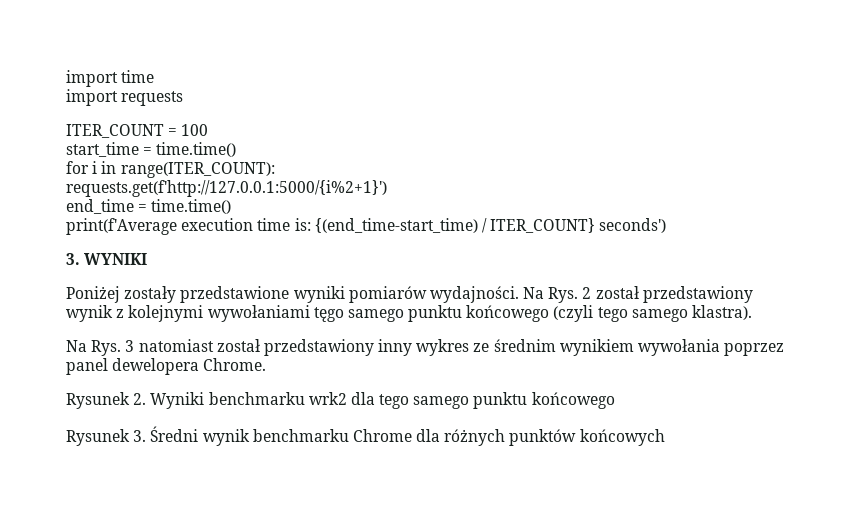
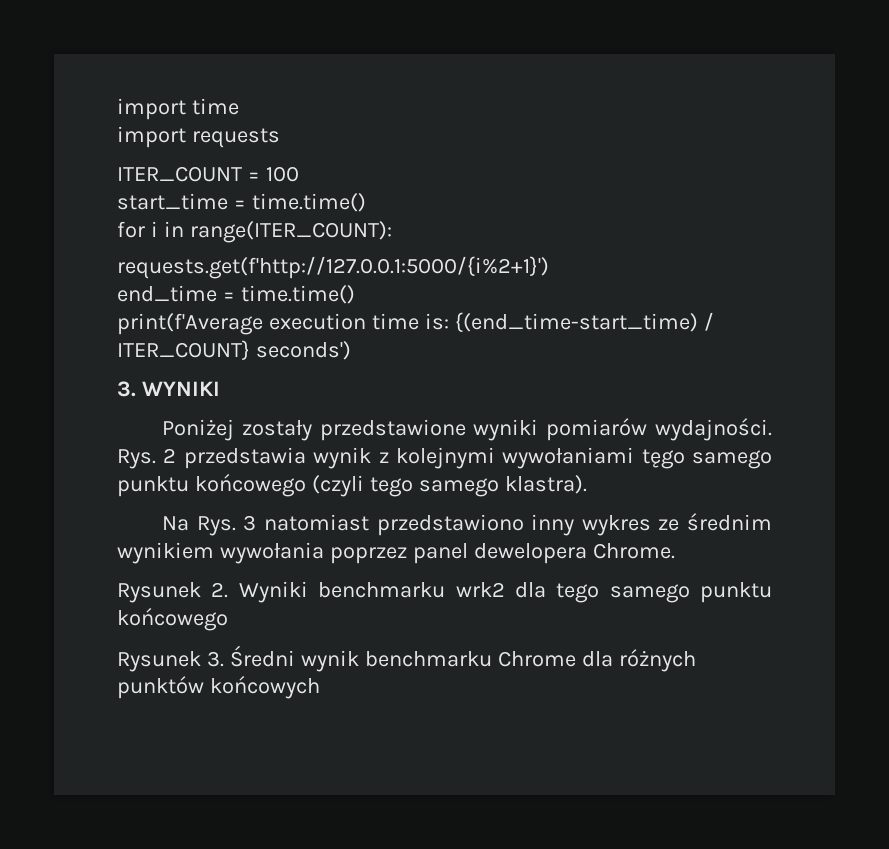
- Na Rys. 2 został przedstawiony wynik z kolejnymi wywołaniami tęgo samego punktu końcowego (czyli tego samego klastra).
+ Rys. 2 przedstawia wynik z kolejnymi wywołaniami tęgo samego punktu końcowego (czyli tego samego klastra).
- Na Rys. 3 natomiast został przedstawiony inny wykres ze średnim wynikiem wywołania poprzez panel dewelopera Chrome.
+ Na Rys. 3 natomiast przedstawiono inny wykres ze średnim wynikiem wywołania poprzez panel dewelopera Chrome.

